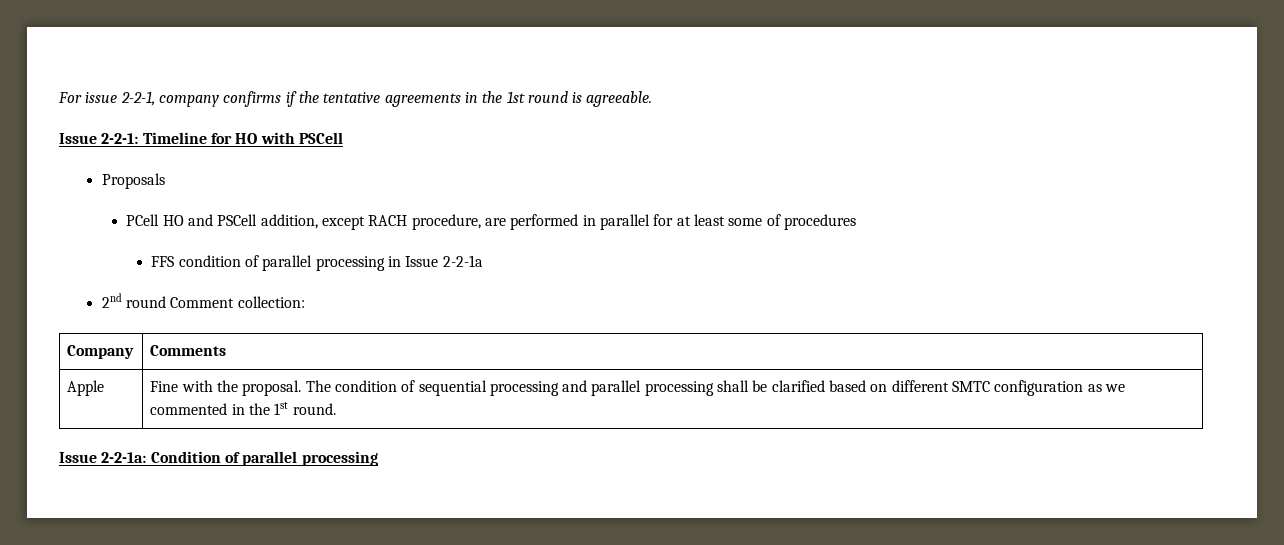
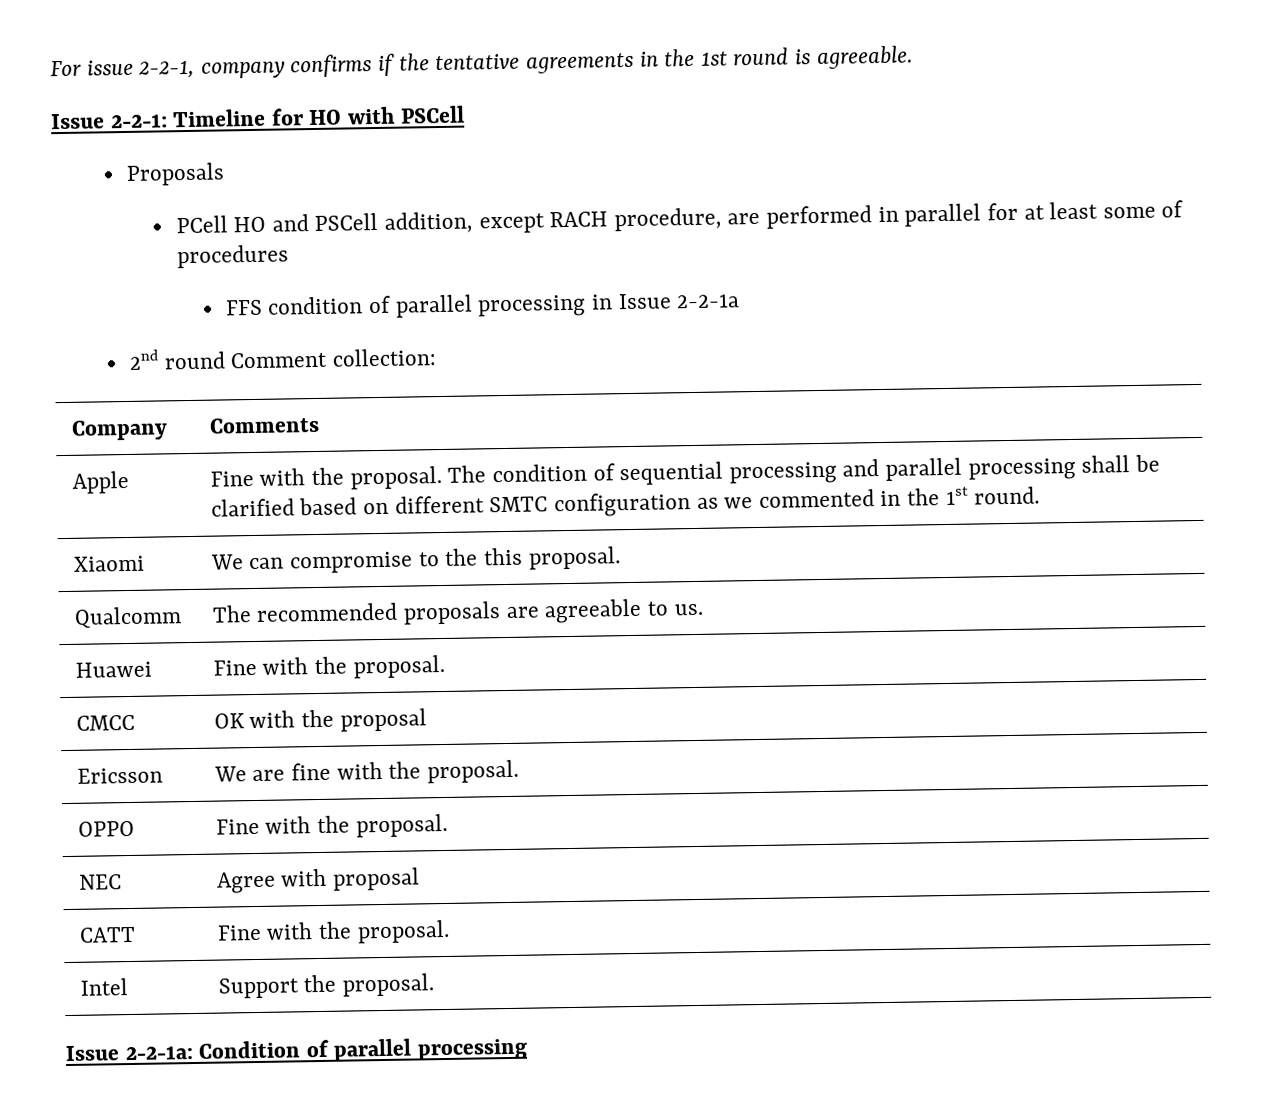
+ Xiaomi | We can compromise to the this proposal.
+ Qualcomm | The recommended proposals are agreeable to us.
+ Huawei | Fine with the proposal.
+ CMCC | OK with the proposal
+ Ericsson | We are fine with the proposal.
+ OPPO | Fine with the proposal.
+ NEC | Agree with proposal
+ CATT | Fine with the proposal.
+ Intel | Support the proposal.

